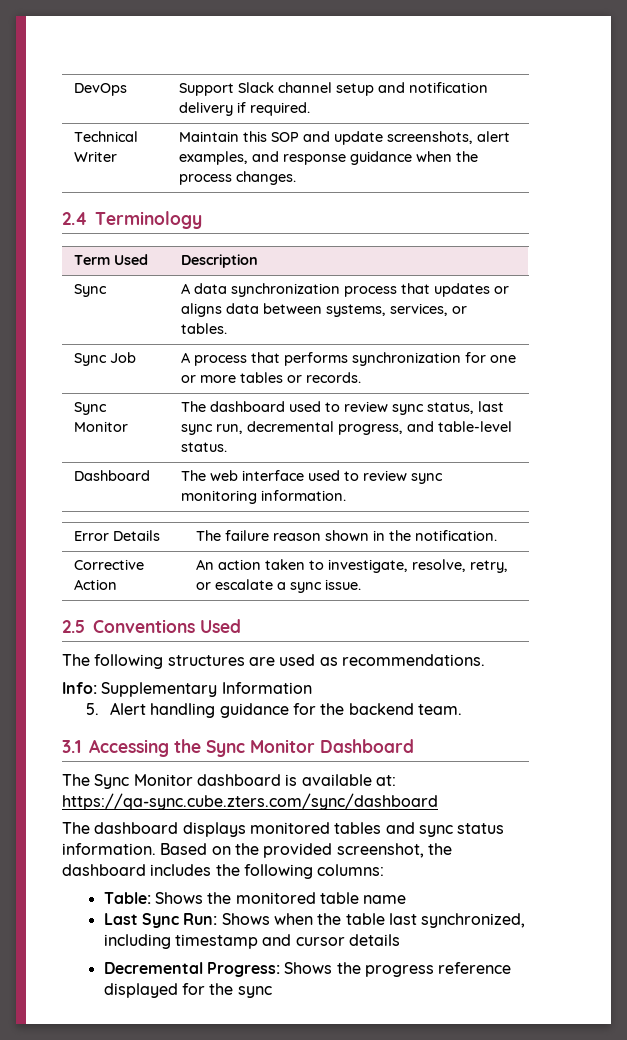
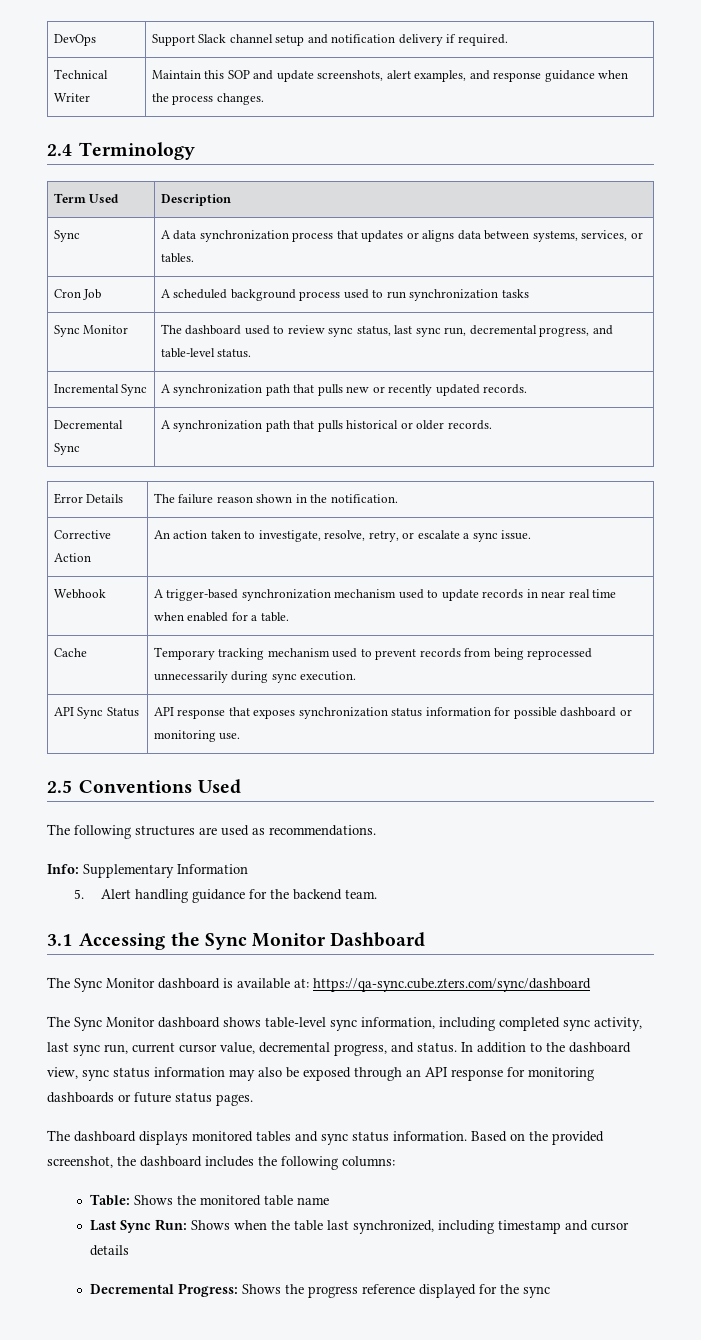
- Sync Job | A process that performs synchronization for one or more tables or records.
+ Cron Job | A scheduled background process used to run synchronization tasks
- Dashboard | The web interface used to review sync monitoring information.
+ Incremental Sync | A synchronization path that pulls new or recently updated records.
+ Decremental Sync | A synchronization path that pulls historical or older records.
+ Webhook | A trigger-based synchronization mechanism used to update records in near real time when enabled for a table.
+ Cache | Temporary tracking mechanism used to prevent records from being reprocessed unnecessarily during sync execution.
+ API Sync Status | API response that exposes synchronization status information for possible dashboard or monitoring use.
+ The Sync Monitor dashboard shows table-level sync information, including completed sync activity, last sync run, current cursor value, decremental progress, and status. In addition to the dashboard view, sync status information may also be exposed through an API response for monitoring dashboards or future status pages.

